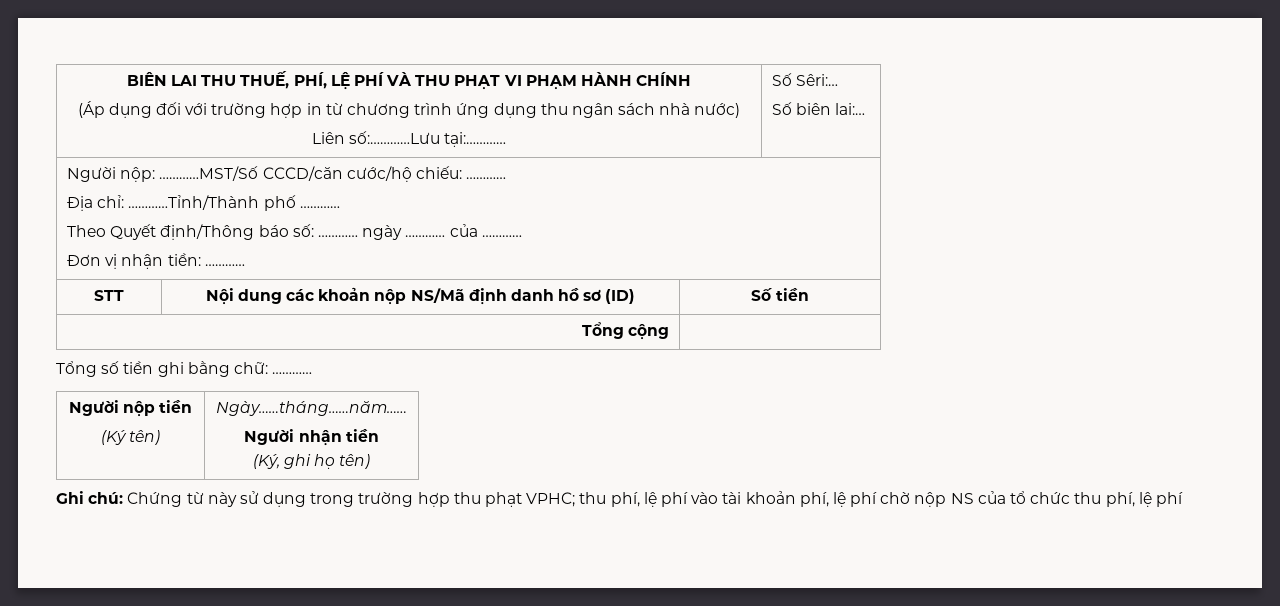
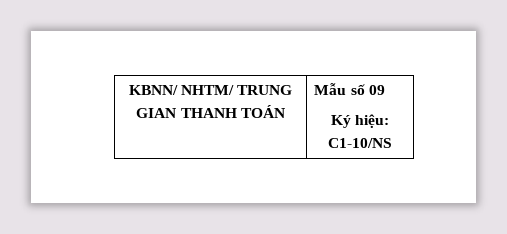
- BIÊN LAI THU THUẾ, PHÍ, LỆ PHÍ VÀ THU PHẠT VI PHẠM HÀNH CHÍNH
- (Áp dụng đối với trường hợp in từ chương trình ứng dụng thu ngân sách nhà nước)
- Liên số:…………Lưu tại:………… | Số Sêri:…
- Số biên lai:…
- Người nộp: …………MST/Số CCCD/căn cước/hộ chiếu: …………
- Địa chỉ: …………Tỉnh/Thành phố …………
- Theo Quyết định/Thông báo số: ………… ngày ………… của …………
- Đơn vị nhận tiền: …………
- STT | Nội dung các khoản nộp NS/Mã định danh hồ sơ (ID) | Số tiền
- Tổng cộng |
- Tổng số tiền ghi bằng chữ: …………
- Người nộp tiền
- (Ký tên) | Ngày……tháng……năm……
- Người nhận tiền
- (Ký, ghi họ tên)
- Ghi chú: Chứng từ này sử dụng trong trường hợp thu phạt VPHC; thu phí, lệ phí vào tài khoản phí, lệ phí chờ nộp NS của tổ chức thu phí, lệ phí
+ KBNN/ NHTM/ TRUNG GIAN THANH TOÁN | Mẫu số 09
+ Ký hiệu: C1-10/NS

